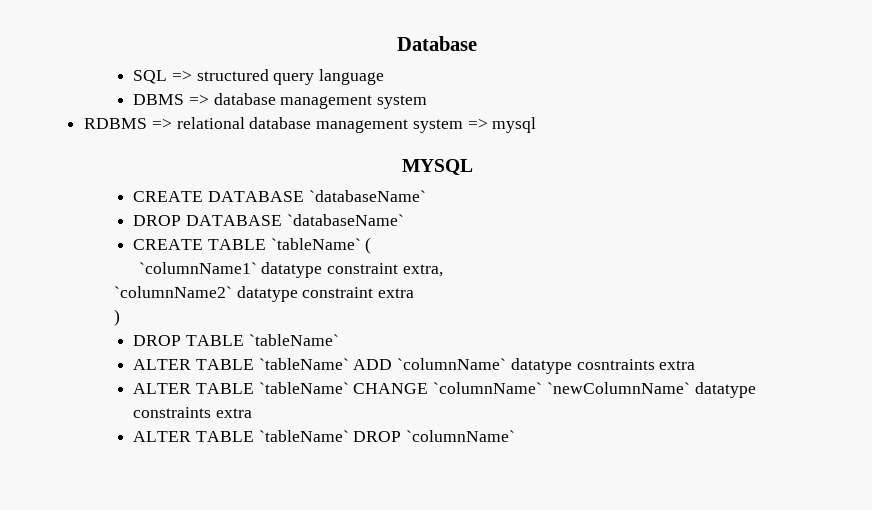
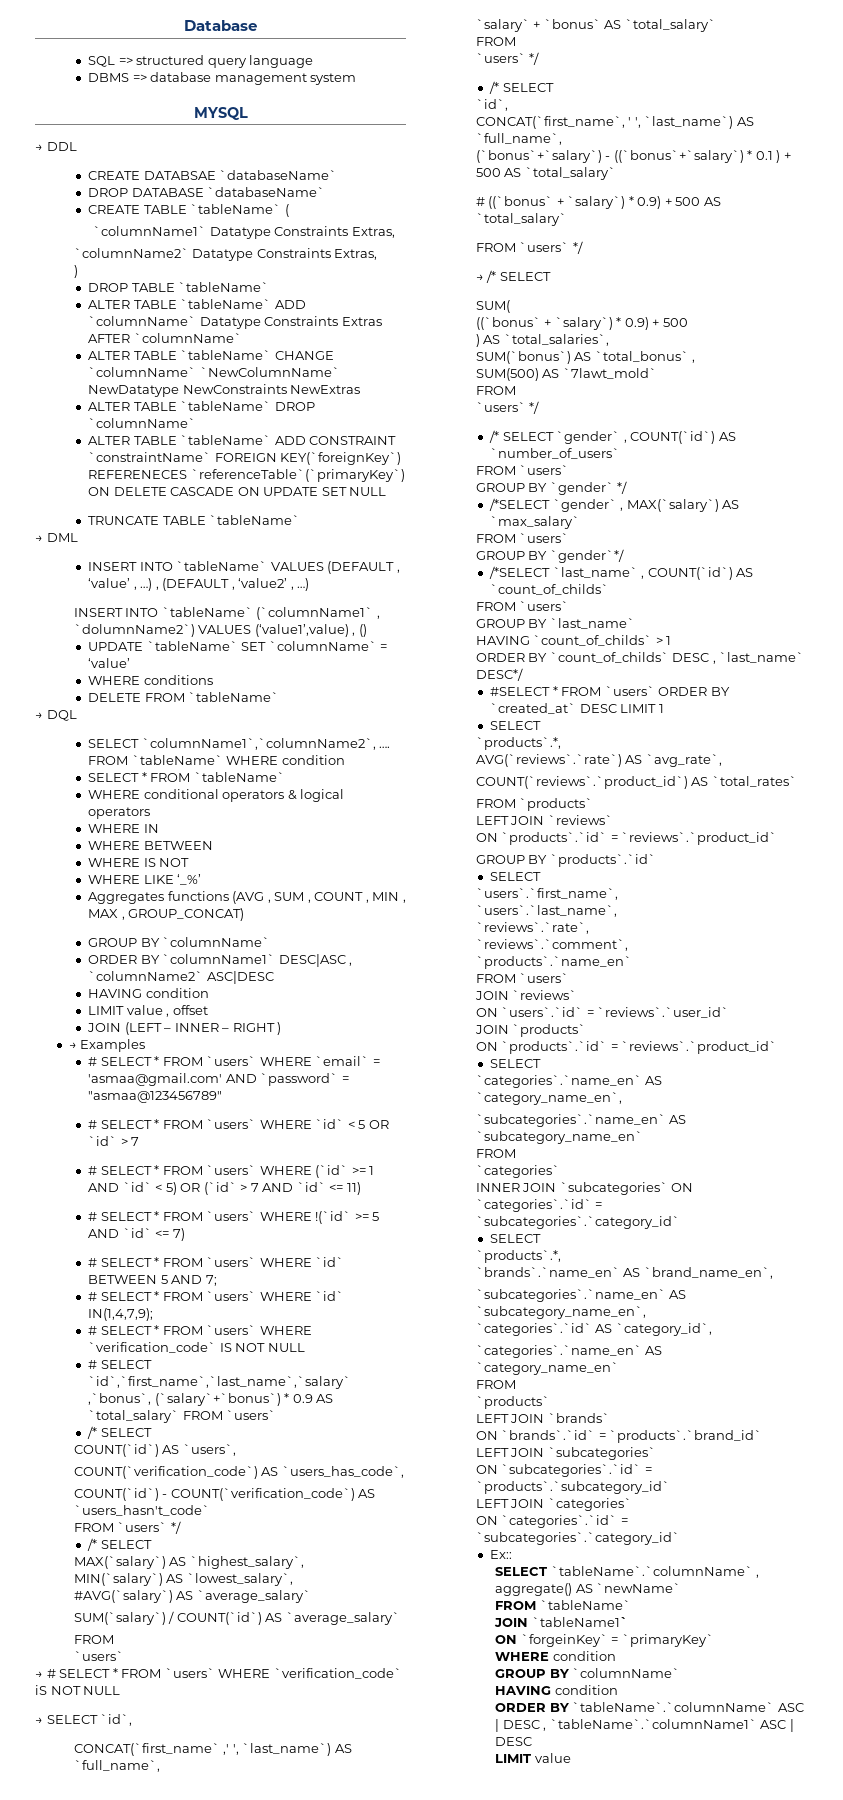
- RDBMS => relational database management system => mysql
- CREATE DATABASE `databaseName`
+ → DDL
+ CREATE DATABSAE `databaseName`
- `columnName1` datatype constraint extra,
- `columnName2` datatype constraint extra
+ `columnName1` Datatype Constraints Extras,
+ `columnName2` Datatype Constraints Extras,
- ALTER TABLE `tableName` ADD `columnName` datatype cosntraints extra
+ ALTER TABLE `tableName` ADD `columnName` Datatype Constraints Extras AFTER `columnName`
- ALTER TABLE `tableName` CHANGE `columnName` `newColumnName` datatype constraints extra
+ ALTER TABLE `tableName` CHANGE `columnName` `NewColumnName` NewDatatype NewConstraints NewExtras
+ ALTER TABLE `tableName` ADD CONSTRAINT `constraintName` FOREIGN KEY(`foreignKey`) REFERENECES `referenceTable`(`primaryKey`) ON DELETE CASCADE ON UPDATE SET NULL
+ TRUNCATE TABLE `tableName`
+ → DML
+ INSERT INTO `tableName` VALUES (DEFAULT , ‘value’ , …) , (DEFAULT , ‘value2’ , …)
+ INSERT INTO `tableName` (`columnName1` , `dolumnName2`) VALUES (‘value1’,value) , ()
+ UPDATE `tableName` SET `columnName` = ‘value’
+ WHERE conditions
+ DELETE FROM `tableName`
+ → DQL
+ SELECT `columnName1`,`columnName2`, …. FROM `tableName` WHERE condition
+ SELECT * FROM `tableName`
+ WHERE conditional operators & logical operators
+ WHERE IN
+ WHERE BETWEEN
+ WHERE IS NOT
+ WHERE LIKE ‘_%’
+ Aggregates functions (AVG , SUM , COUNT , MIN , MAX , GROUP_CONCAT)
+ GROUP BY `columnName`
+ ORDER BY `columnName1` DESC|ASC , `columnName2` ASC|DESC
+ HAVING condition
+ LIMIT value , offset
+ JOIN (LEFT – INNER – RIGHT )
+ → Examples
+ # SELECT * FROM `users` WHERE `email` = 'asmaa@gmail.com' AND `password` = "asmaa@123456789"
+ # SELECT * FROM `users` WHERE `id` < 5 OR `id` > 7
+ # SELECT * FROM `users` WHERE (`id` >= 1 AND `id` < 5) OR (`id` > 7 AND `id` <= 11)
+ # SELECT * FROM `users` WHERE !(`id` >= 5 AND `id` <= 7)
+ # SELECT * FROM `users` WHERE `id` BETWEEN 5 AND 7;
+ # SELECT * FROM `users` WHERE `id` IN(1,4,7,9);
+ # SELECT * FROM `users` WHERE `verification_code` IS NOT NULL
+ # SELECT `id`,`first_name`,`last_name`,`salary` ,`bonus`, (`salary`+`bonus`) * 0.9 AS `total_salary` FROM `users`
+ /* SELECT
+ COUNT(`id`) AS `users`,
+ COUNT(`verification_code`) AS `users_has_code`,
+ COUNT(`id`) - COUNT(`verification_code`) AS `users_hasn't_code`
+ FROM `users` */
+ /* SELECT
+ MAX(`salary`) AS `highest_salary`,
+ MIN(`salary`) AS `lowest_salary`,
+ #AVG(`salary`) AS `average_salary`
+ SUM(`salary`) / COUNT(`id`) AS `average_salary`
+ FROM
+ `users`
+ → # SELECT * FROM `users` WHERE `verification_code` iS NOT NULL
+ → SELECT `id`,
+ CONCAT(`first_name` ,' ', `last_name`) AS `full_name`,
+ `salary` + `bonus` AS `total_salary`
+ FROM
+ `users` */
+ /* SELECT
+ `id`,
+ CONCAT(`first_name`, ' ', `last_name`) AS `full_name`,
+ (`bonus`+`salary`) - ((`bonus`+`salary`) * 0.1 ) + 500 AS `total_salary`
+ # ((`bonus` + `salary`) * 0.9) + 500 AS `total_salary`
+ FROM `users` */
+ → /* SELECT
+ SUM(
+ ((`bonus` + `salary`) * 0.9) + 500
+ ) AS `total_salaries`,
+ SUM(`bonus`) AS `total_bonus` ,
+ SUM(500) AS `7lawt_mold`
+ FROM
+ `users` */
+ /* SELECT `gender` , COUNT(`id`) AS `number_of_users`
+ FROM `users`
+ GROUP BY `gender` */
+ /*SELECT `gender` , MAX(`salary`) AS `max_salary`
+ FROM `users`
+ GROUP BY `gender`*/
+ /*SELECT `last_name` , COUNT(`id`) AS `count_of_childs`
+ FROM `users`
+ GROUP BY `last_name`
+ HAVING `count_of_childs` > 1
+ ORDER BY `count_of_childs` DESC , `last_name` DESC*/
+ #SELECT * FROM `users` ORDER BY `created_at` DESC LIMIT 1
+ SELECT
+ `products`.*,
+ AVG(`reviews`.`rate`) AS `avg_rate`,
+ COUNT(`reviews`.`product_id`) AS `total_rates`
+ FROM `products`
+ LEFT JOIN `reviews`
+ ON `products`.`id` = `reviews`.`product_id`
+ GROUP BY `products`.`id`
+ SELECT
+ `users`.`first_name`,
+ `users`.`last_name`,
+ `reviews`.`rate`,
+ `reviews`.`comment`,
+ `products`.`name_en`
+ FROM `users`
+ JOIN `reviews`
+ ON `users`.`id` = `reviews`.`user_id`
+ JOIN `products`
+ ON `products`.`id` = `reviews`.`product_id`
+ SELECT
+ `categories`.`name_en` AS `category_name_en`,
+ `subcategories`.`name_en` AS `subcategory_name_en`
+ FROM
+ `categories`
+ INNER JOIN `subcategories` ON `categories`.`id` = `subcategories`.`category_id`
+ SELECT
+ `products`.*,
+ `brands`.`name_en` AS `brand_name_en`,
+ `subcategories`.`name_en` AS `subcategory_name_en`,
+ `categories`.`id` AS `category_id`,
+ `categories`.`name_en` AS `category_name_en`
+ FROM
+ `products`
+ LEFT JOIN `brands`
+ ON `brands`.`id` = `products`.`brand_id`
+ LEFT JOIN `subcategories`
+ ON `subcategories`.`id` = `products`.`subcategory_id`
+ LEFT JOIN `categories`
+ ON `categories`.`id` = `subcategories`.`category_id`
+ Ex::
+ SELECT `tableName`.`columnName` , aggregate() AS `newName`
+ FROM `tableName`
+ JOIN `tableName1`
+ ON `forgeinKey` = `primaryKey`
+ WHERE condition
+ GROUP BY `columnName`
+ HAVING condition
+ ORDER BY `tableName`.`columnName` ASC | DESC , `tableName`.`columnName1` ASC | DESC
+ LIMIT value

